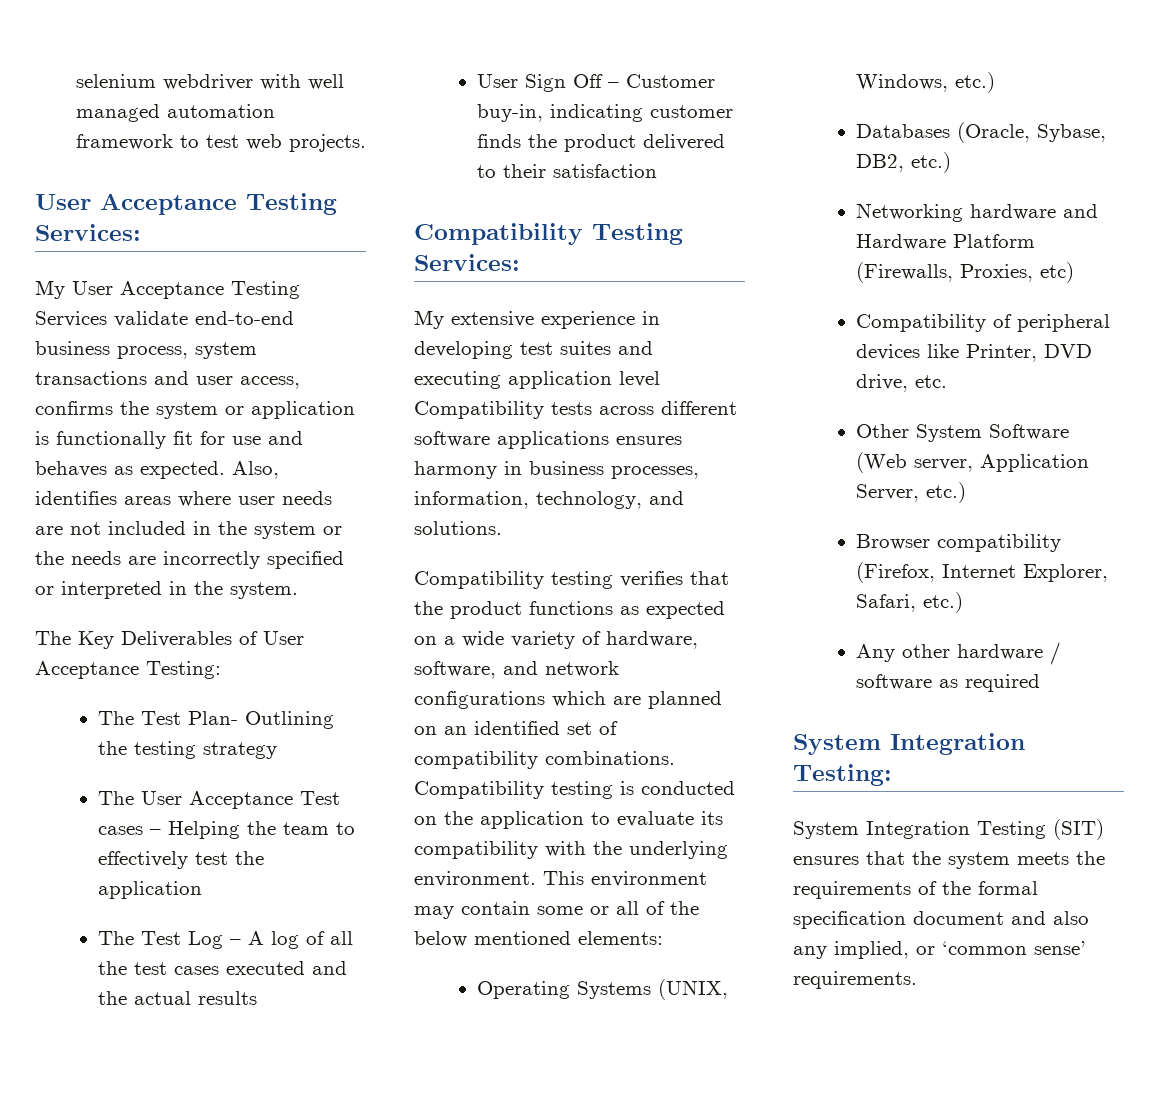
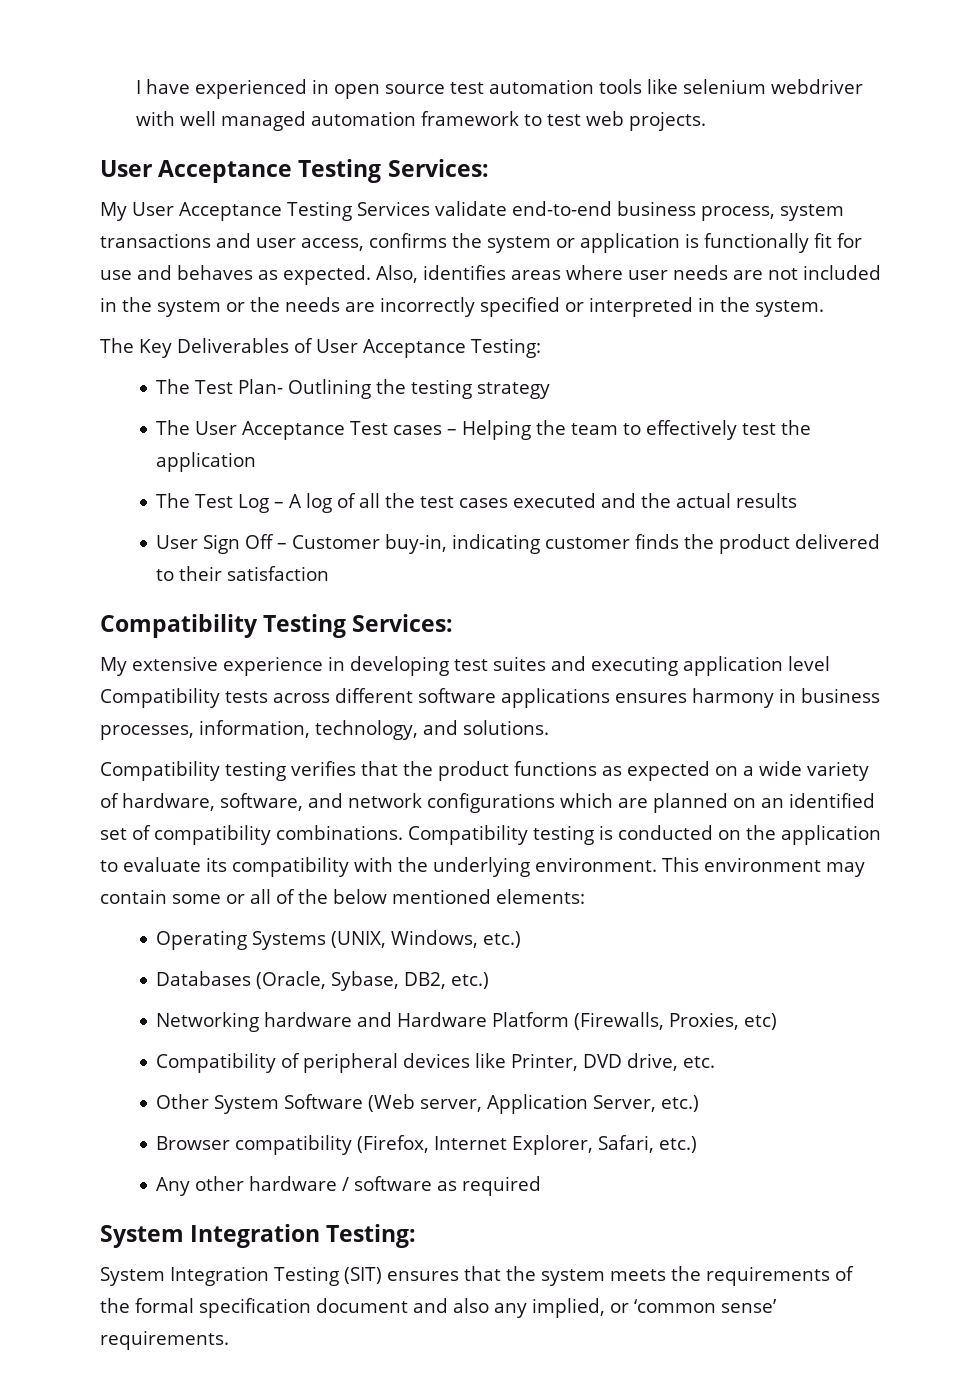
- selenium webdriver with well managed automation framework to test web projects.
+ I have experienced in open source test automation tools like selenium webdriver with well managed automation framework to test web projects.

